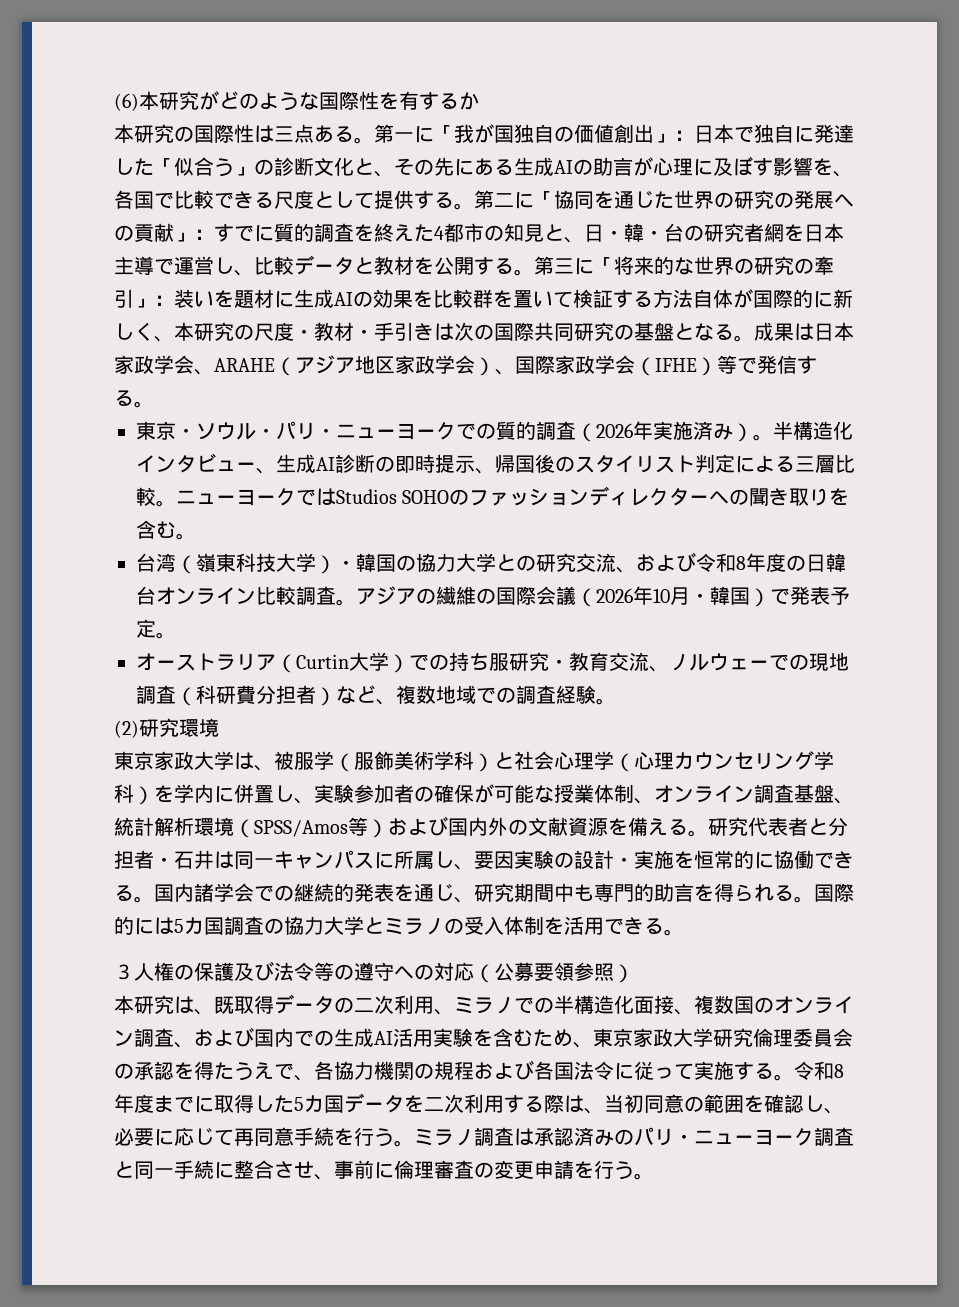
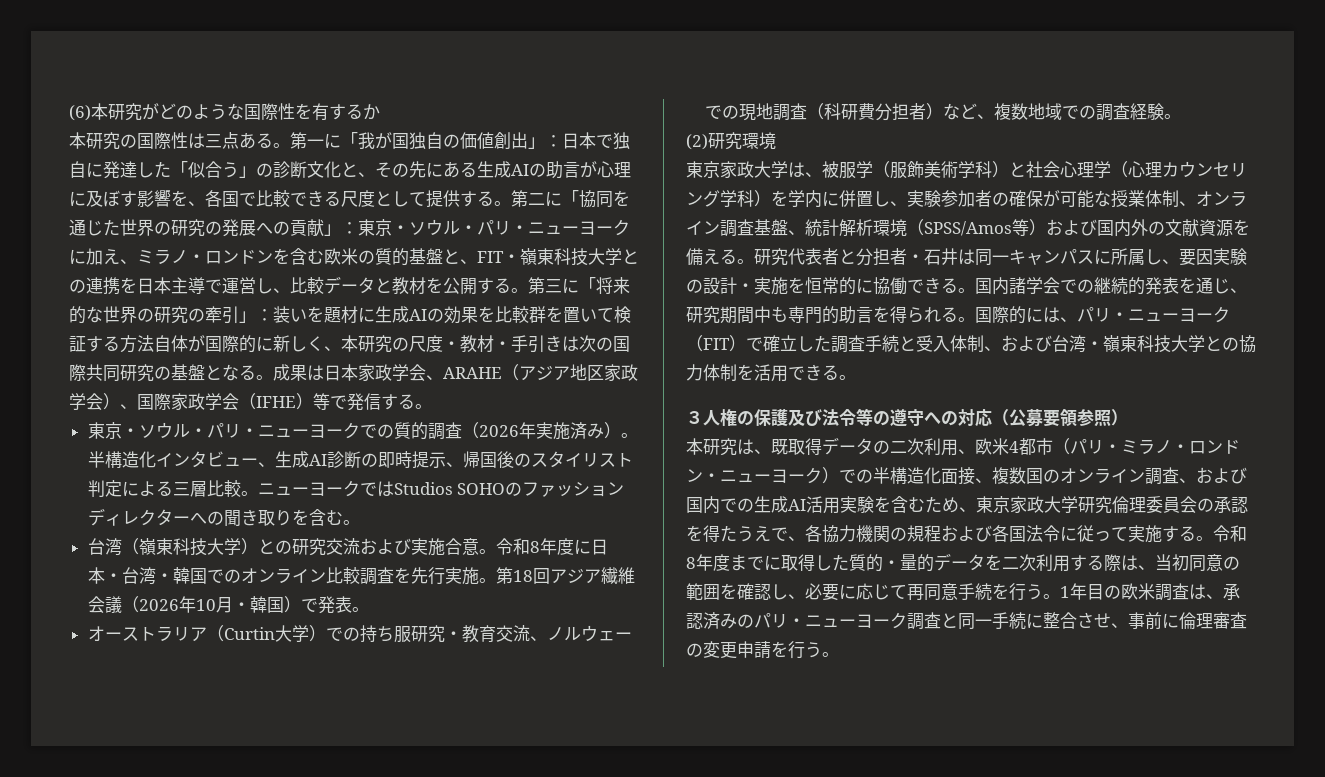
- 第二に「協同を通じた世界の研究の発展への貢献」：すでに質的調査を終えた4都市の知見と、日・韓・台の研究者網を日本主導で運営し、比較データと教材を公開する。
+ 第二に「協同を通じた世界の研究の発展への貢献」：東京・ソウル・パリ・ニューヨークに加え、ミラノ・ロンドンを含む欧米の質的基盤と、FIT・嶺東科技大学との連携を日本主導で運営し、比較データと教材を公開する。
- 台湾（嶺東科技大学）・韓国の協力大学との研究交流、および令和8年度の日韓台オンライン比較調査。アジアの繊維の国際会議（2026年10月・韓国）で発表予定。
+ 台湾（嶺東科技大学）との研究交流および実施合意。令和8年度に日本・台湾・韓国でのオンライン比較調査を先行実施。第18回アジア繊維会議（2026年10月・韓国）で発表。
- 国際的には5カ国調査の協力大学とミラノの受入体制を活用できる。
+ 国際的には、パリ・ニューヨーク（FIT）で確立した調査手続と受入体制、および台湾・嶺東科技大学との協力体制を活用できる。
- 本研究は、既取得データの二次利用、ミラノでの半構造化面接、複数国のオンライン調査、および国内での生成AI活用実験を含むため、東京家政大学研究倫理委員会の承認を得たうえで、各協力機関の規程および各国法令に従って実施する。
+ 本研究は、既取得データの二次利用、欧米4都市（パリ・ミラノ・ロンドン・ニューヨーク）での半構造化面接、複数国のオンライン調査、および国内での生成AI活用実験を含むため、東京家政大学研究倫理委員会の承認を得たうえで、各協力機関の規程および各国法令に従って実施する。
- 令和8年度までに取得した5カ国データを二次利用する際は、当初同意の範囲を確認し、必要に応じて再同意手続を行う。
+ 令和8年度までに取得した質的・量的データを二次利用する際は、当初同意の範囲を確認し、必要に応じて再同意手続を行う。
- ミラノ調査は承認済みのパリ・ニューヨーク調査と同一手続に整合させ、事前に倫理審査の変更申請を行う。
+ 1年目の欧米調査は、承認済みのパリ・ニューヨーク調査と同一手続に整合させ、事前に倫理審査の変更申請を行う。

